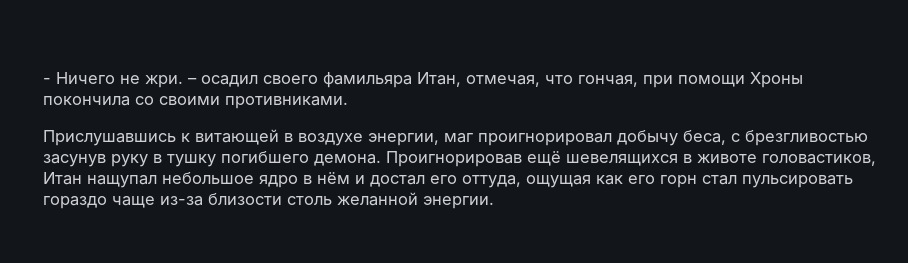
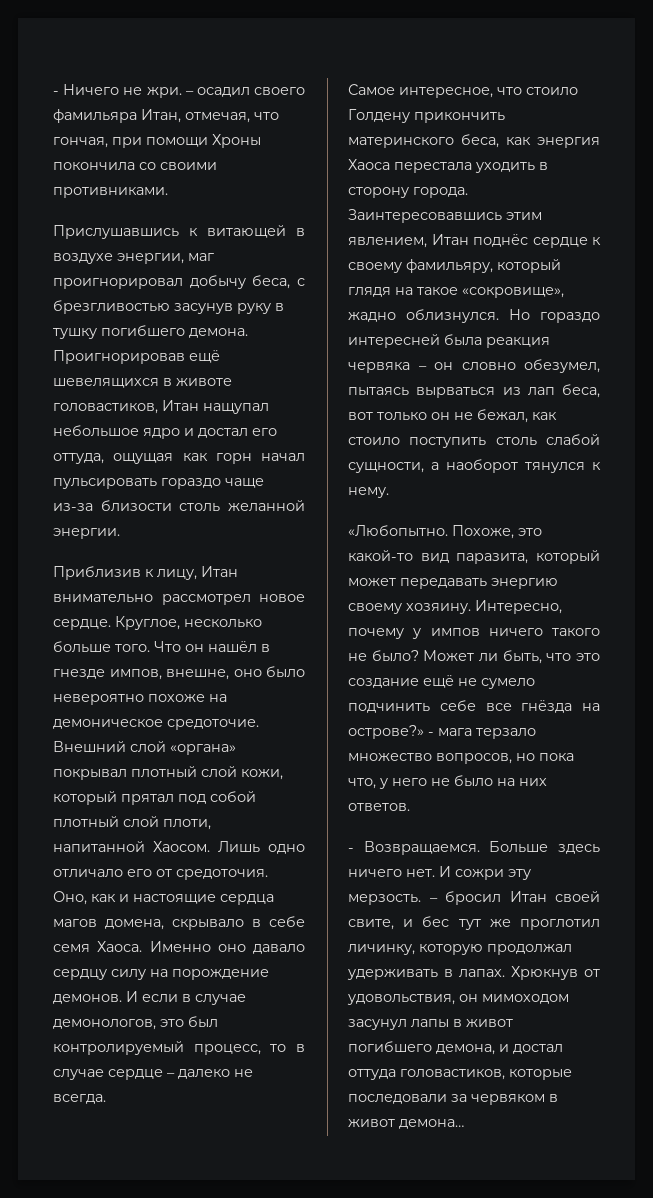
- Проигнорировав ещё шевелящихся в животе головастиков, Итан нащупал небольшое ядро в нём и достал его оттуда, ощущая как его горн стал пульсировать гораздо чаще из-за близости столь желанной энергии.
+ Проигнорировав ещё шевелящихся в животе головастиков, Итан нащупал небольшое ядро и достал его оттуда, ощущая как горн начал пульсировать гораздо чаще из-за близости столь желанной энергии.
+ Приблизив к лицу, Итан внимательно рассмотрел новое сердце. Круглое, несколько больше того. Что он нашёл в гнезде импов, внешне, оно было невероятно похоже на демоническое средоточие. Внешний слой «органа» покрывал плотный слой кожи, который прятал под собой плотный слой плоти, напитанной Хаосом. Лишь одно отличало его от средоточия. Оно, как и настоящие сердца магов домена, скрывало в себе семя Хаоса. Именно оно давало сердцу силу на порождение демонов. И если в случае демонологов, это был контролируемый процесс, то в случае сердце – далеко не всегда.
+ Самое интересное, что стоило Голдену прикончить материнского беса, как энергия Хаоса перестала уходить в сторону города. Заинтересовавшись этим явлением, Итан поднёс сердце к своему фамильяру, который глядя на такое «сокровище», жадно облизнулся. Но гораздо интересней была реакция червяка – он словно обезумел, пытаясь вырваться из лап беса, вот только он не бежал, как стоило поступить столь слабой сущности, а наоборот тянулся к нему.
+ «Любопытно. Похоже, это какой-то вид паразита, который может передавать энергию своему хозяину. Интересно, почему у импов ничего такого не было? Может ли быть, что это создание ещё не сумело подчинить себе все гнёзда на острове?» - мага терзало множество вопросов, но пока что, у него не было на них ответов.
+ - Возвращаемся. Больше здесь ничего нет. И сожри эту мерзость. – бросил Итан своей свите, и бес тут же проглотил личинку, которую продолжал удерживать в лапах. Хрюкнув от удовольствия, он мимоходом засунул лапы в живот погибшего демона, и достал оттуда головастиков, которые последовали за червяком в живот демона…

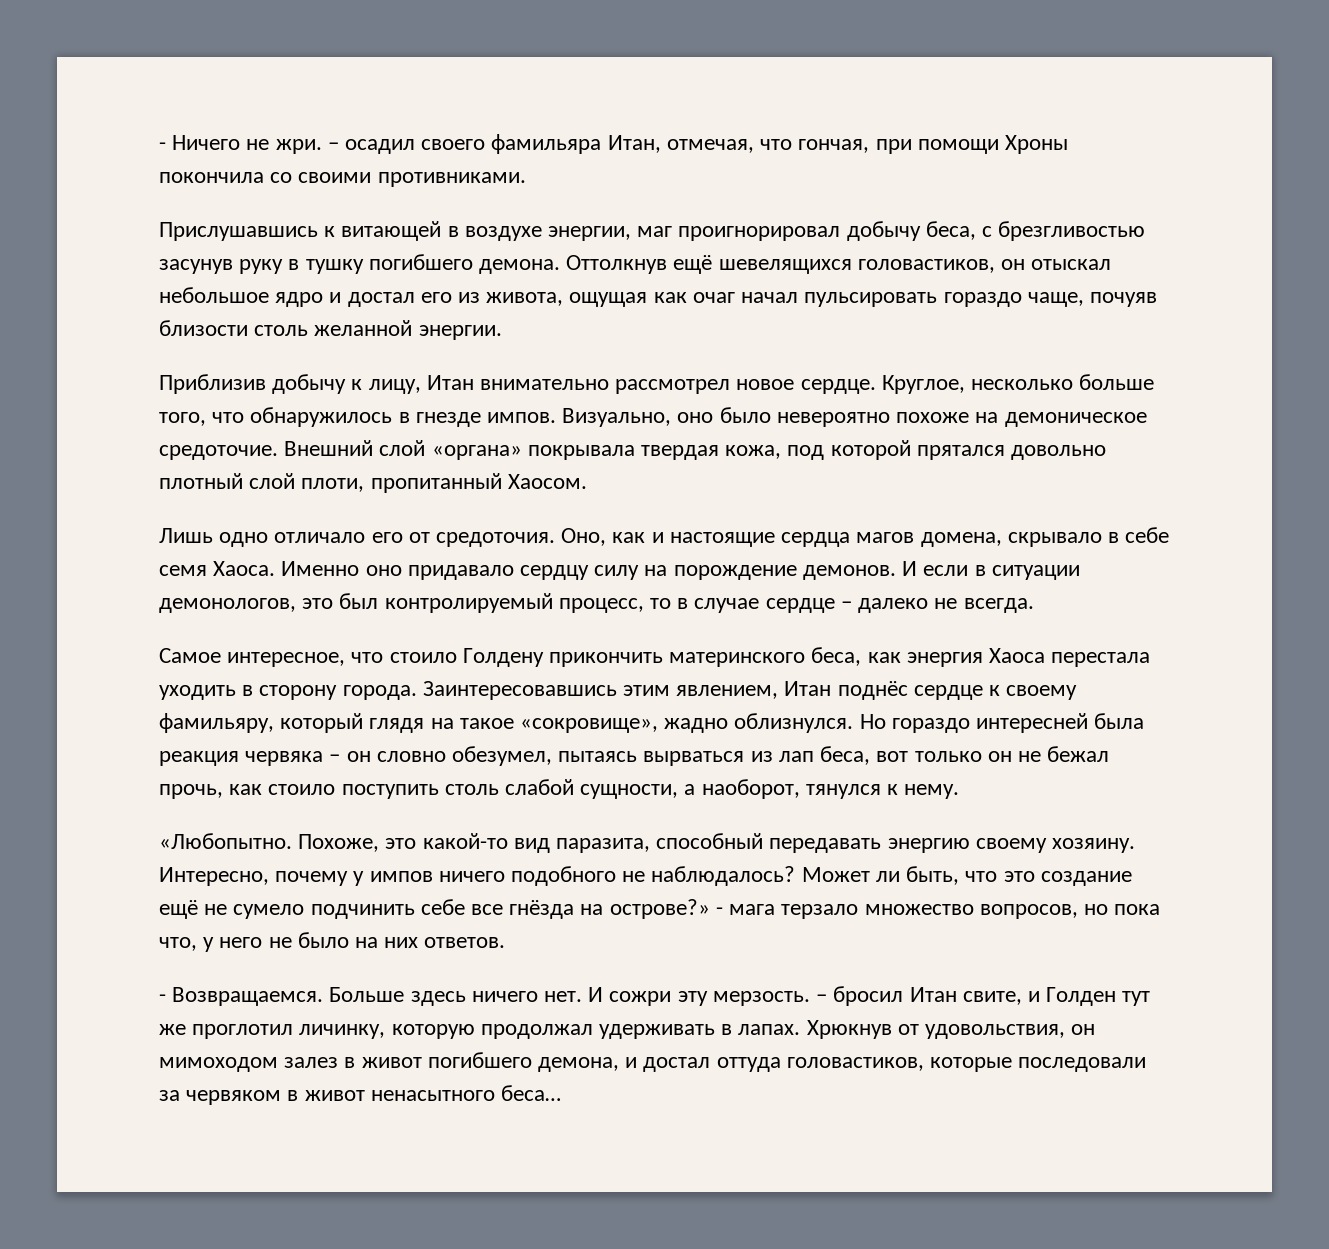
- Проигнорировав ещё шевелящихся в животе головастиков, Итан нащупал небольшое ядро и достал его оттуда, ощущая как горн начал пульсировать гораздо чаще из-за близости столь желанной энергии.
+ Оттолкнув ещё шевелящихся головастиков, он отыскал небольшое ядро и достал его из живота, ощущая как очаг начал пульсировать гораздо чаще, почуяв близости столь желанной энергии.
- Приблизив к лицу, Итан внимательно рассмотрел новое сердце.
+ Приблизив добычу к лицу, Итан внимательно рассмотрел новое сердце.
- Круглое, несколько больше того. Что он нашёл в гнезде импов, внешне, оно было невероятно похоже на демоническое средоточие.
+ Круглое, несколько больше того, что обнаружилось в гнезде импов. Визуально, оно было невероятно похоже на демоническое средоточие.
- Внешний слой «органа» покрывал плотный слой кожи, который прятал под собой плотный слой плоти, напитанной Хаосом. Лишь одно отличало его от средоточия.
+ Внешний слой «органа» покрывала твердая кожа, под которой прятался довольно плотный слой плоти, пропитанный Хаосом.
+ Лишь одно отличало его от средоточия.
- Именно оно давало сердцу силу на порождение демонов.
+ Именно оно придавало сердцу силу на порождение демонов.
- И если в случае демонологов, это был контролируемый процесс, то в случае сердце – далеко не всегда.
+ И если в ситуации демонологов, это был контролируемый процесс, то в случае сердце – далеко не всегда.
- Но гораздо интересней была реакция червяка – он словно обезумел, пытаясь вырваться из лап беса, вот только он не бежал, как стоило поступить столь слабой сущности, а наоборот тянулся к нему.
+ Но гораздо интересней была реакция червяка – он словно обезумел, пытаясь вырваться из лап беса, вот только он не бежал прочь, как стоило поступить столь слабой сущности, а наоборот, тянулся к нему.
- Похоже, это какой-то вид паразита, который может передавать энергию своему хозяину.
+ Похоже, это какой-то вид паразита, способный передавать энергию своему хозяину.
- Интересно, почему у импов ничего такого не было?
+ Интересно, почему у импов ничего подобного не наблюдалось?
- – бросил Итан своей свите, и бес тут же проглотил личинку, которую продолжал удерживать в лапах.
+ – бросил Итан свите, и Голден тут же проглотил личинку, которую продолжал удерживать в лапах.
- Хрюкнув от удовольствия, он мимоходом засунул лапы в живот погибшего демона, и достал оттуда головастиков, которые последовали за червяком в живот демона…
+ Хрюкнув от удовольствия, он мимоходом залез в живот погибшего демона, и достал оттуда головастиков, которые последовали за червяком в живот ненасытного беса…

